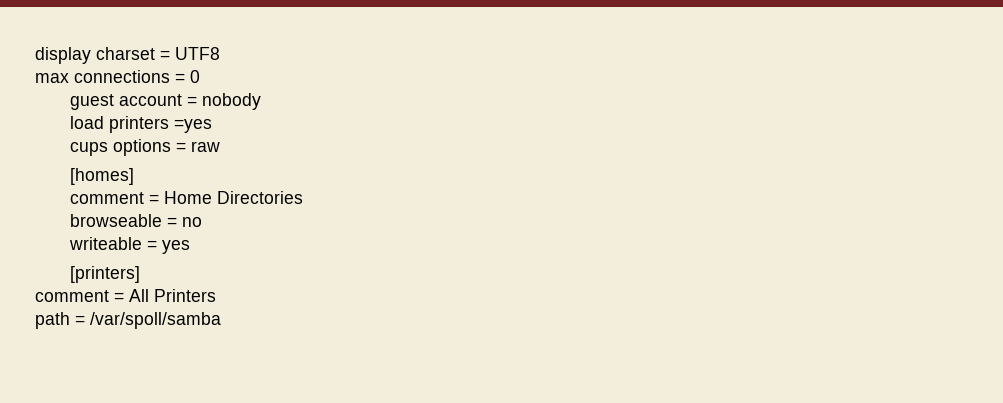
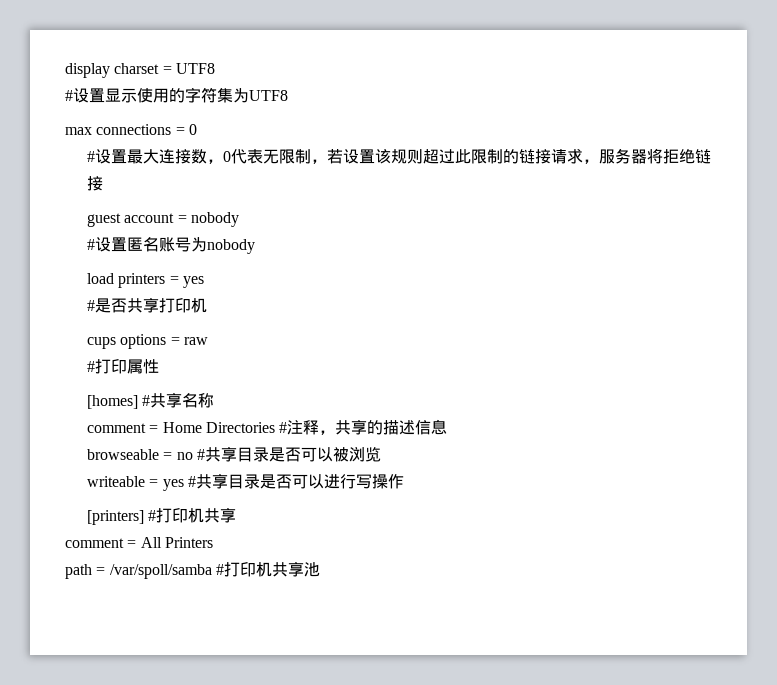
+ #设置显示使用的字符集为UTF8
  max connections = 0
+ #设置最大连接数，0代表无限制，若设置该规则超过此限制的链接请求，服务器将拒绝链接
  guest account = nobody
- load printers =yes
+ #设置匿名账号为nobody
+ load printers = yes
+ #是否共享打印机
  cups options = raw
- [homes]
- comment = Home Directories
- browseable = no
- writeable = yes
- [printers]
+ #打印属性
+ [homes] #共享名称
+ comment = Home Directories #注释，共享的描述信息
+ browseable = no #共享目录是否可以被浏览
+ writeable = yes #共享目录是否可以进行写操作
+ [printers] #打印机共享
- path = /var/spoll/samba
+ path = /var/spoll/samba #打印机共享池

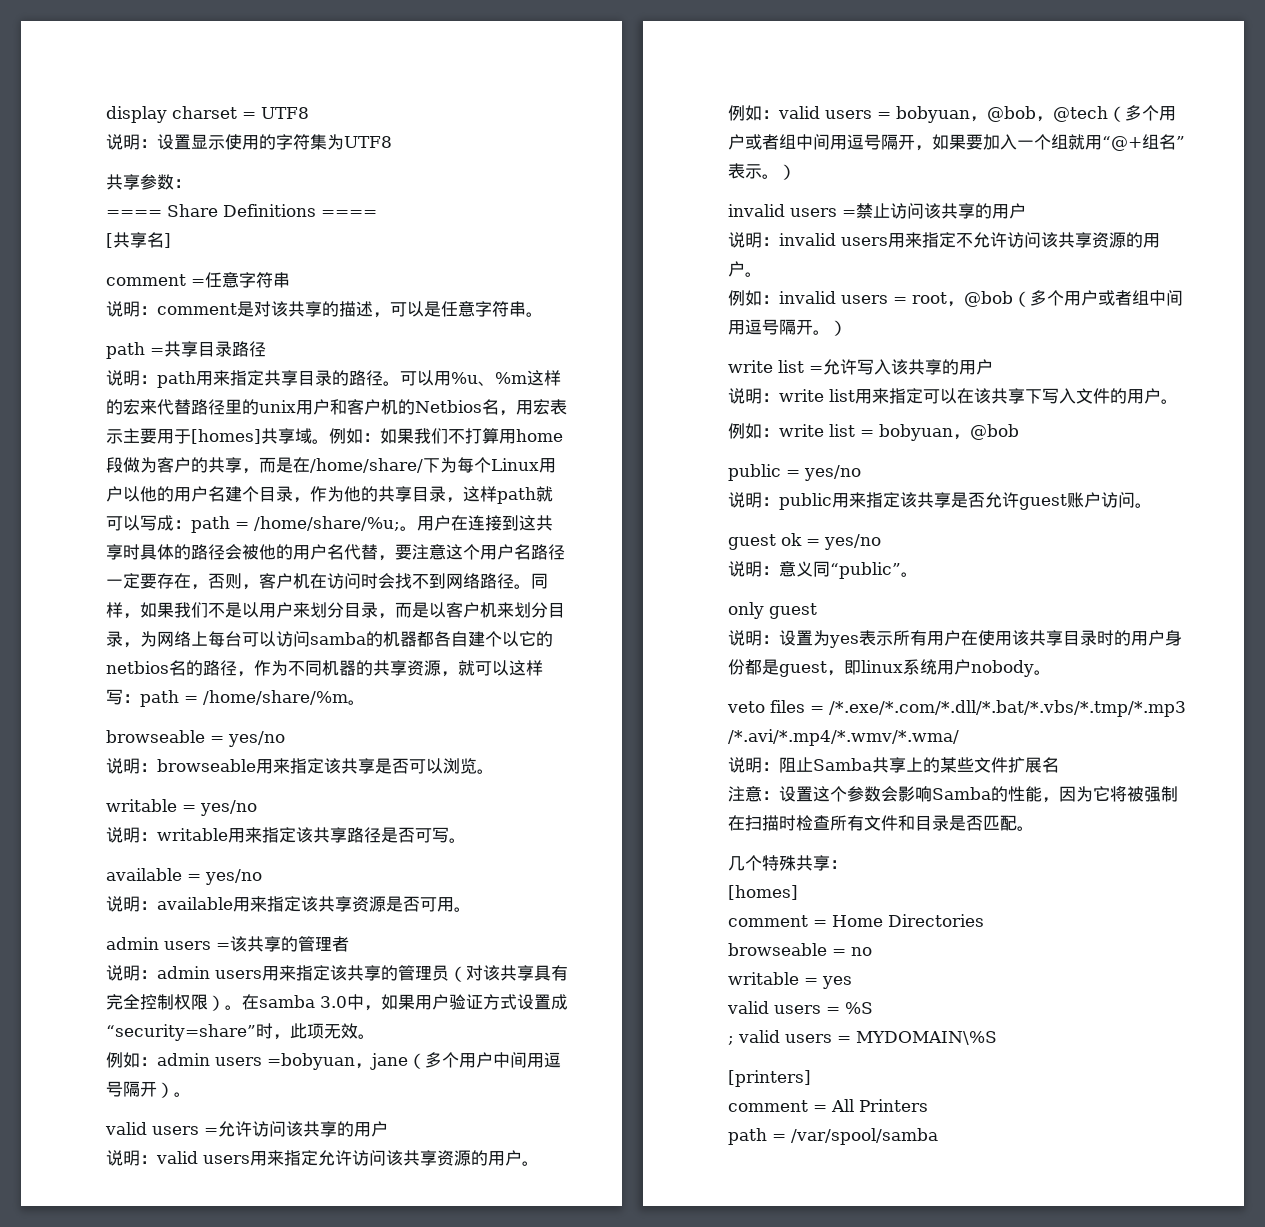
- #设置显示使用的字符集为UTF8
+ 说明：设置显示使用的字符集为UTF8
- max connections = 0
- #设置最大连接数，0代表无限制，若设置该规则超过此限制的链接请求，服务器将拒绝链接
- guest account = nobody
- #设置匿名账号为nobody
- load printers = yes
- #是否共享打印机
- cups options = raw
- #打印属性
- [homes] #共享名称
- comment = Home Directories #注释，共享的描述信息
- browseable = no #共享目录是否可以被浏览
- writeable = yes #共享目录是否可以进行写操作
- [printers] #打印机共享
+ 共享参数：
+ ==== Share Definitions ====
+ [共享名]
+ comment =任意字符串
+ 说明：comment是对该共享的描述，可以是任意字符串。
+ path =共享目录路径
+ 说明：path用来指定共享目录的路径。可以用%u、%m这样的宏来代替路径里的unix用户和客户机的Netbios名，用宏表示主要用于[homes]共享域。例如：如果我们不打算用home段做为客户的共享，而是在/home/share/下为每个Linux用户以他的用户名建个目录，作为他的共享目录，这样path就可以写成：path = /home/share/%u;。用户在连接到这共享时具体的路径会被他的用户名代替，要注意这个用户名路径一定要存在，否则，客户机在访问时会找不到网络路径。同样，如果我们不是以用户来划分目录，而是以客户机来划分目录，为网络上每台可以访问samba的机器都各自建个以它的netbios名的路径，作为不同机器的共享资源，就可以这样写：path = /home/share/%m。
+ browseable = yes/no
+ 说明：browseable用来指定该共享是否可以浏览。
+ writable = yes/no
+ 说明：writable用来指定该共享路径是否可写。
+ available = yes/no
+ 说明：available用来指定该共享资源是否可用。
+ admin users =该共享的管理者
+ 说明：admin users用来指定该共享的管理员（对该共享具有完全控制权限）。在samba 3.0中，如果用户验证方式设置成“security=share”时，此项无效。
+ 例如：admin users =bobyuan，jane（多个用户中间用逗号隔开）。
+ valid users =允许访问该共享的用户
+ 说明：valid users用来指定允许访问该共享资源的用户。
+ 例如：valid users = bobyuan，@bob，@tech（多个用户或者组中间用逗号隔开，如果要加入一个组就用“@+组名”表示。）
+ invalid users =禁止访问该共享的用户
+ 说明：invalid users用来指定不允许访问该共享资源的用户。
+ 例如：invalid users = root，@bob（多个用户或者组中间用逗号隔开。）
+ write list =允许写入该共享的用户
+ 说明：write list用来指定可以在该共享下写入文件的用户。
+ 例如：write list = bobyuan，@bob
+ public = yes/no
+ 说明：public用来指定该共享是否允许guest账户访问。
+ guest ok = yes/no
+ 说明：意义同“public”。
+ only guest
+ 说明：设置为yes表示所有用户在使用该共享目录时的用户身份都是guest，即linux系统用户nobody。
+ veto files = /*.exe/*.com/*.dll/*.bat/*.vbs/*.tmp/*.mp3 /*.avi/*.mp4/*.wmv/*.wma/
+ 说明：阻止Samba共享上的某些文件扩展名
+ 注意：设置这个参数会影响Samba的性能，因为它将被强制在扫描时检查所有文件和目录是否匹配。
+ 几个特殊共享：
+ [homes]
+ comment = Home Directories
+ browseable = no
+ writable = yes
+ valid users = %S
+ ; valid users = MYDOMAIN\%S
+ [printers]
- path = /var/spoll/samba #打印机共享池
+ path = /var/spool/samba

